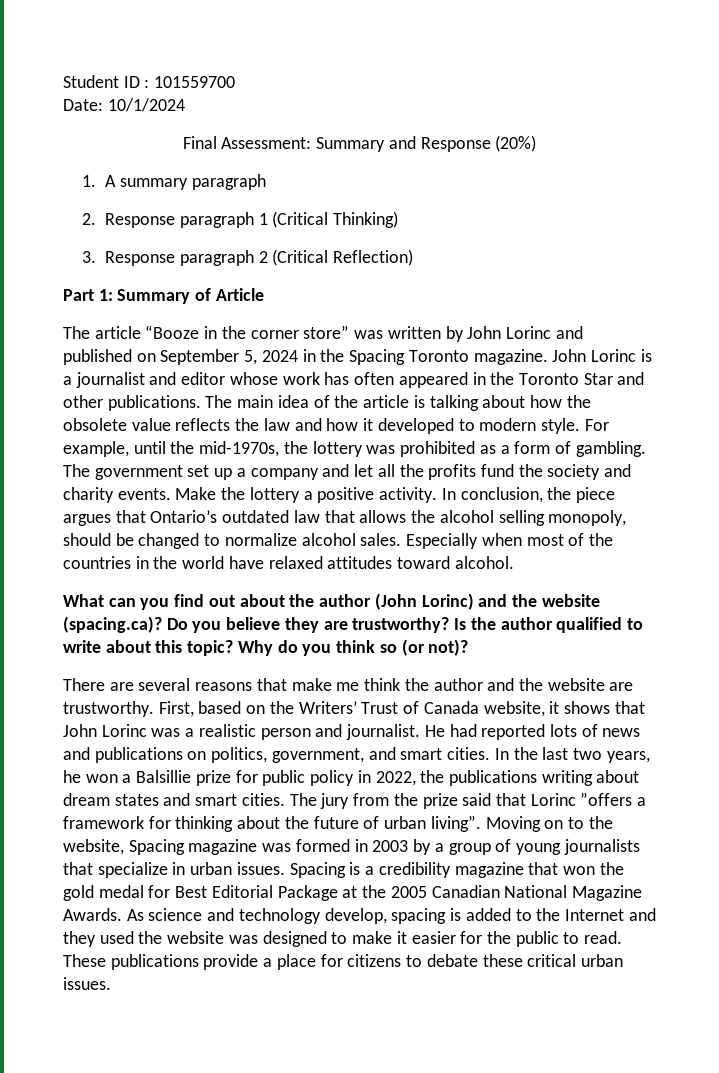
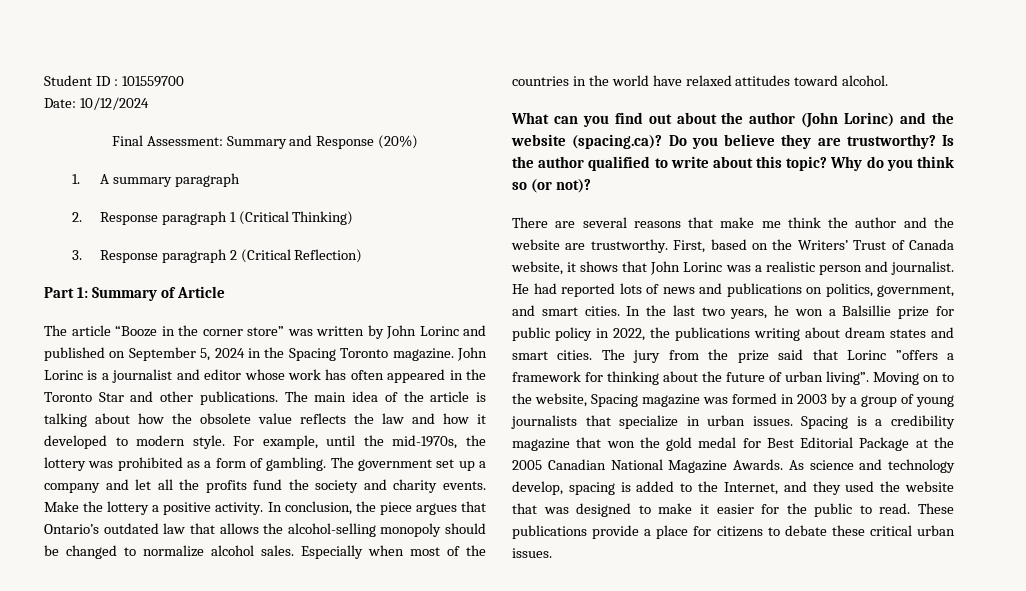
- Date: 10/1/2024
+ Date: 10/12/2024
- In conclusion, the piece argues that Ontario’s outdated law that allows the alcohol selling monopoly, should be changed to normalize alcohol sales.
+ In conclusion, the piece argues that Ontario’s outdated law that allows the alcohol-selling monopoly should be changed to normalize alcohol sales.
- As science and technology develop, spacing is added to the Internet and they used the website was designed to make it easier for the public to read.
+ As science and technology develop, spacing is added to the Internet, and they used the website that was designed to make it easier for the public to read.

